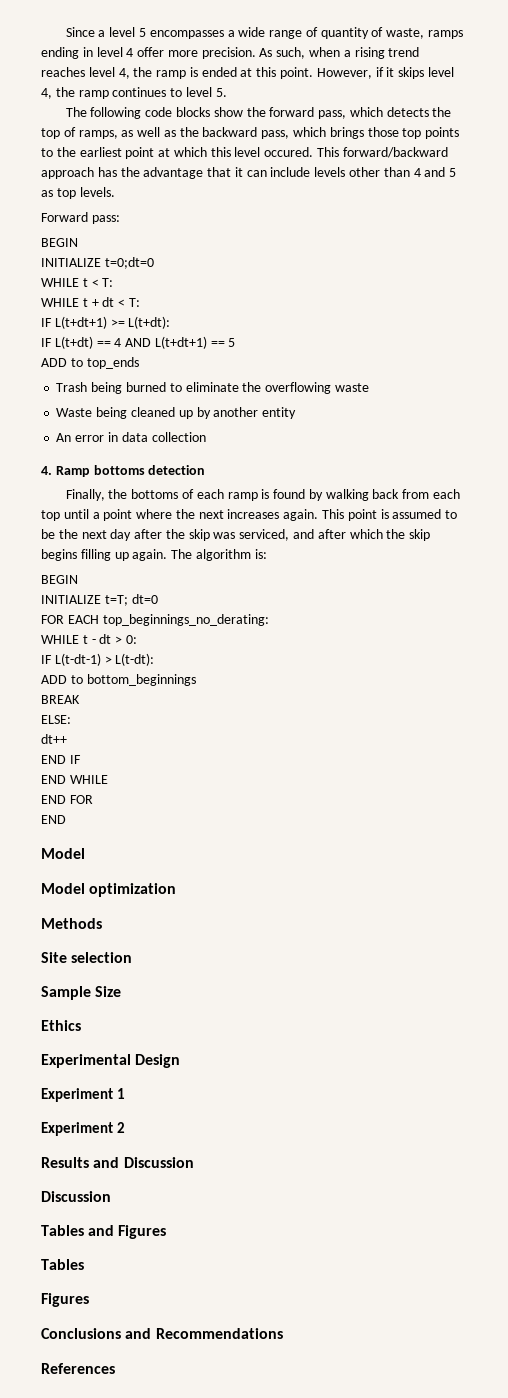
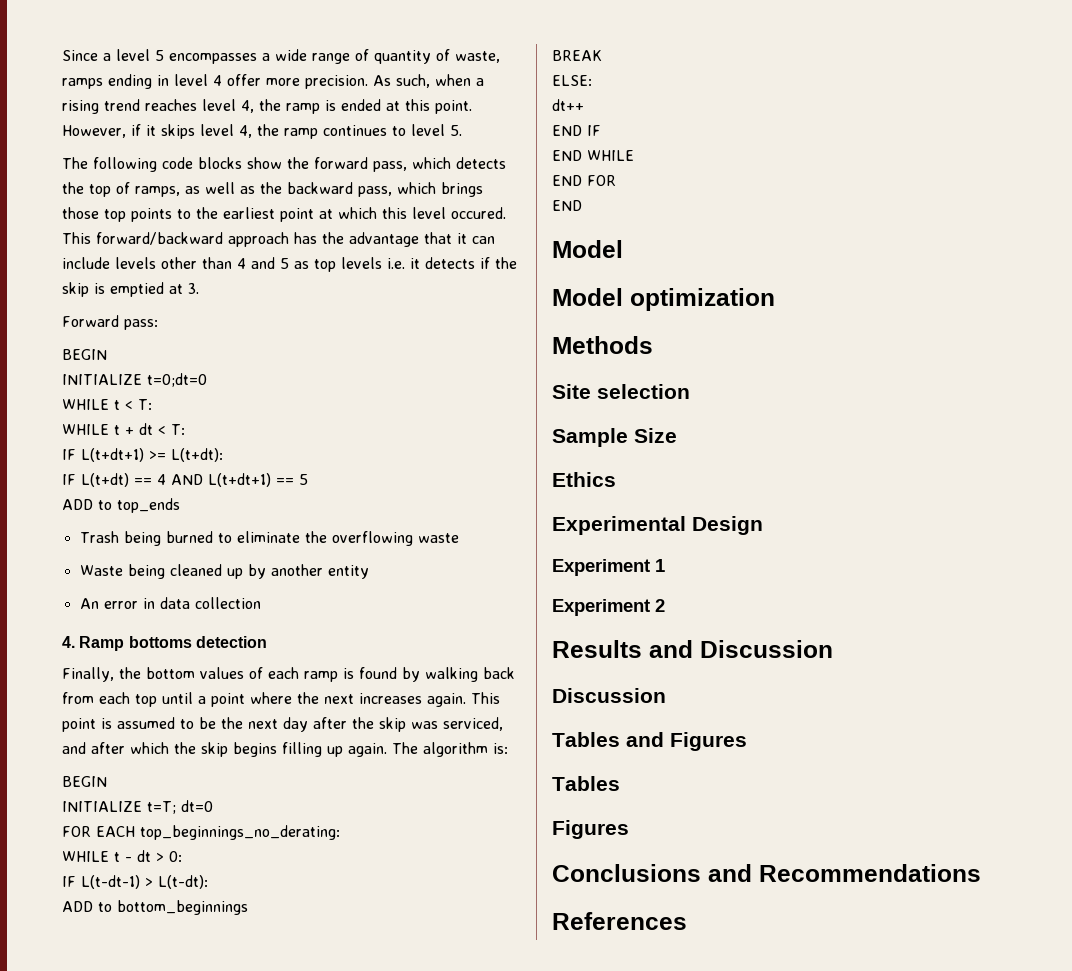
- This forward/backward approach has the advantage that it can include levels other than 4 and 5 as top levels.
+ This forward/backward approach has the advantage that it can include levels other than 4 and 5 as top levels i.e. it detects if the skip is emptied at 3.
- Finally, the bottoms of each ramp is found by walking back from each top until a point where the next increases again.
+ Finally, the bottom values of each ramp is found by walking back from each top until a point where the next increases again.

